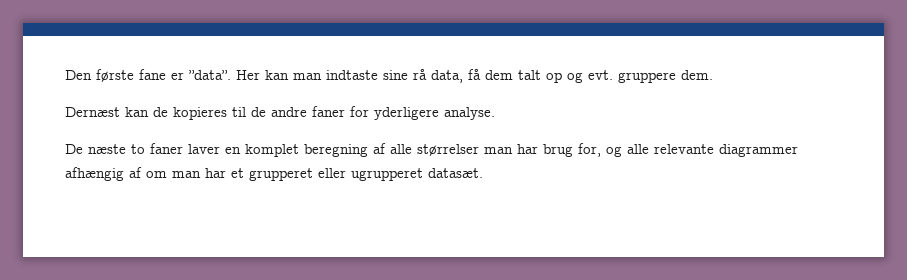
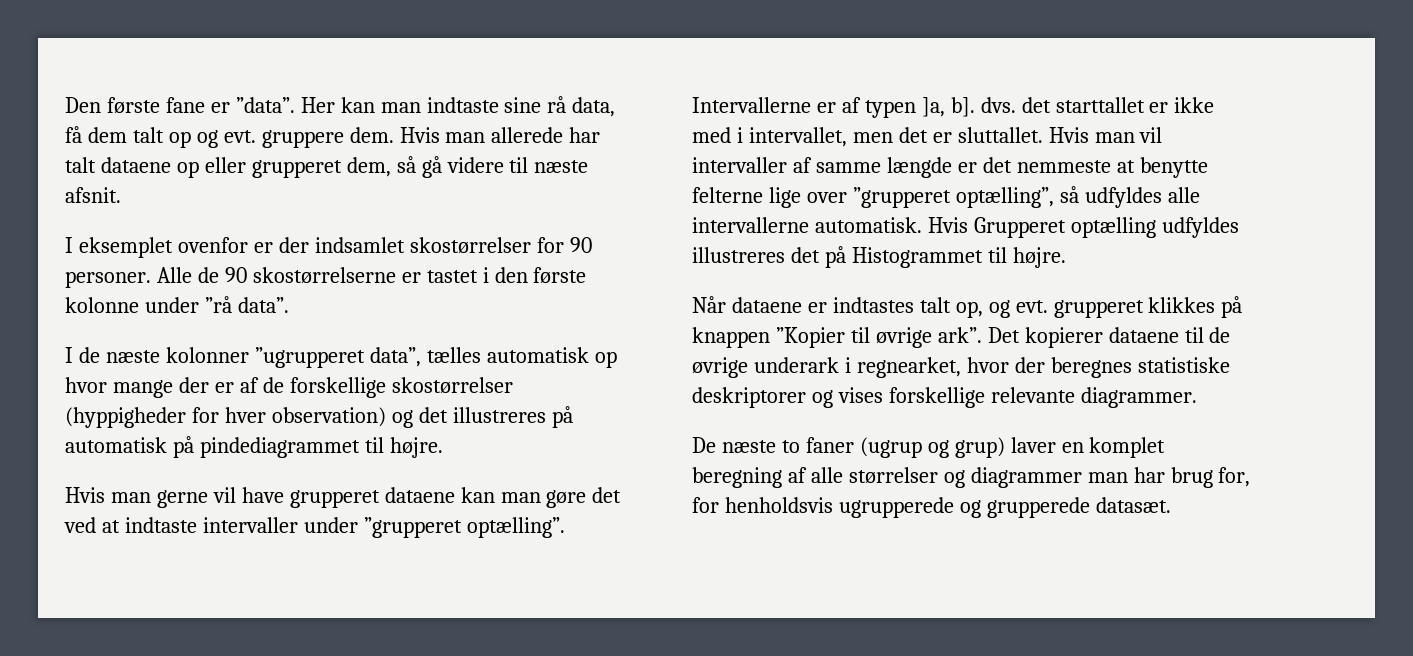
- Her kan man indtaste sine rå data, få dem talt op og evt. gruppere dem.
- Dernæst kan de kopieres til de andre faner for yderligere analyse.
+ Her kan man indtaste sine rå data, få dem talt op og evt. gruppere dem. Hvis man allerede har talt dataene op eller grupperet dem, så gå videre til næste afsnit.
+ I eksemplet ovenfor er der indsamlet skostørrelser for 90 personer. Alle de 90 skostørrelserne er tastet i den første kolonne under ”rå data”.
+ I de næste kolonner ”ugrupperet data”, tælles automatisk op hvor mange der er af de forskellige skostørrelser (hyppigheder for hver observation) og det illustreres på automatisk på pindediagrammet til højre.
+ Hvis man gerne vil have grupperet dataene kan man gøre det ved at indtaste intervaller under ”grupperet optælling”. Intervallerne er af typen ]a, b]. dvs. det starttallet er ikke med i intervallet, men det er sluttallet. Hvis man vil intervaller af samme længde er det nemmeste at benytte felterne lige over ”grupperet optælling”, så udfyldes alle intervallerne automatisk. Hvis Grupperet optælling udfyldes illustreres det på Histogrammet til højre.
+ Når dataene er indtastes talt op, og evt. grupperet klikkes på knappen ”Kopier til øvrige ark”. Det kopierer dataene til de øvrige underark i regnearket, hvor der beregnes statistiske deskriptorer og vises forskellige relevante diagrammer.
- De næste to faner laver en komplet beregning af alle størrelser man har brug for, og alle relevante diagrammer afhængig af om man har et grupperet eller ugrupperet datasæt.
+ De næste to faner (ugrup og grup) laver en komplet beregning af alle størrelser og diagrammer man har brug for, for henholdsvis ugrupperede og grupperede datasæt.

